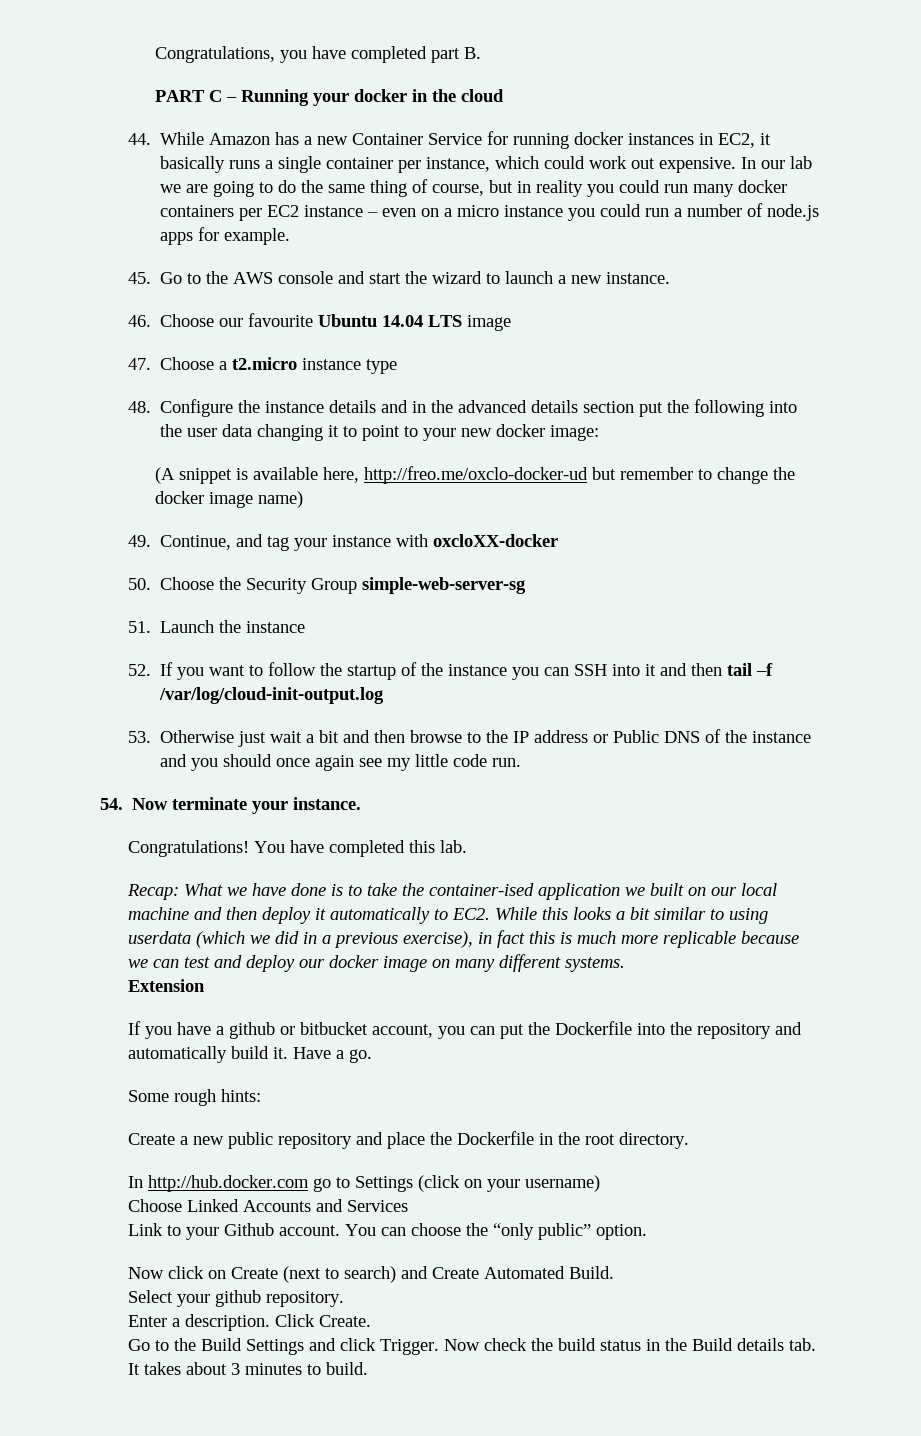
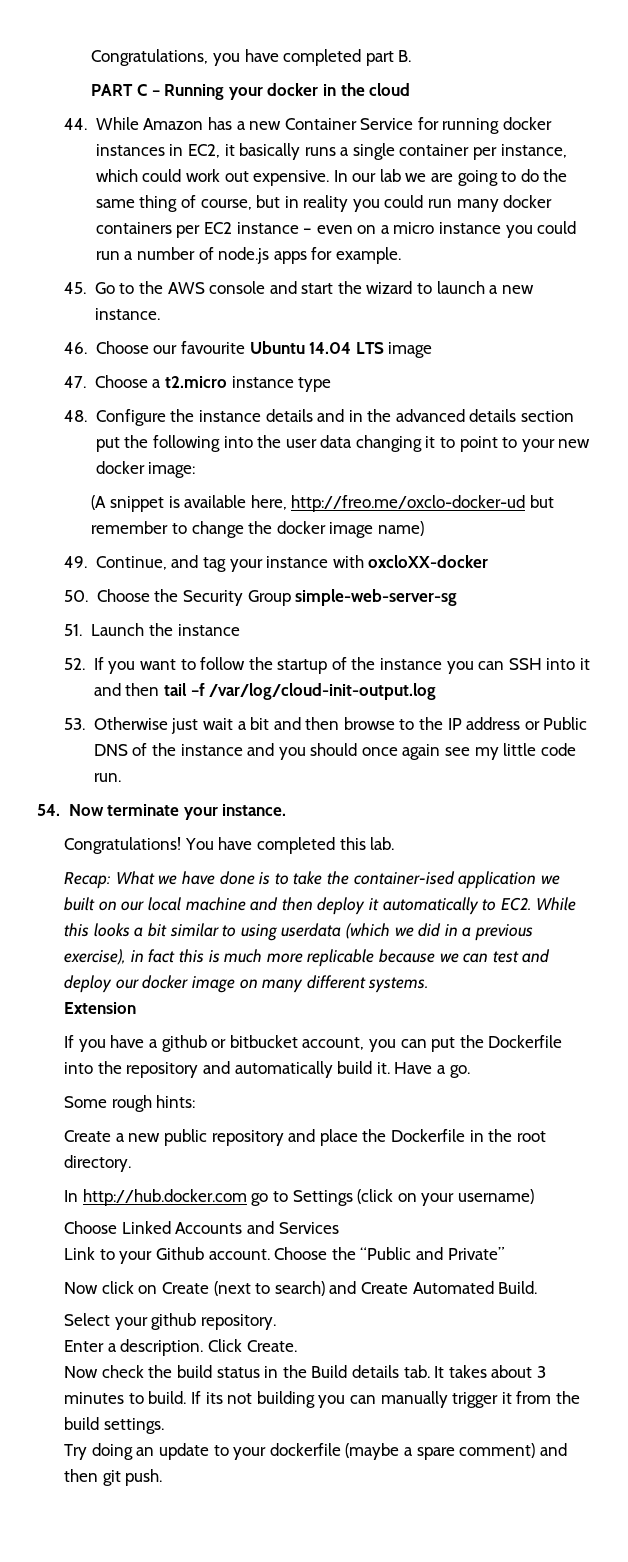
- You can choose the “only public” option.
+ Choose the “Public and Private”
- Go to the Build Settings and click Trigger.
+ If its not building you can manually trigger it from the build settings.
+ Try doing an update to your dockerfile (maybe a spare comment) and then git push.

